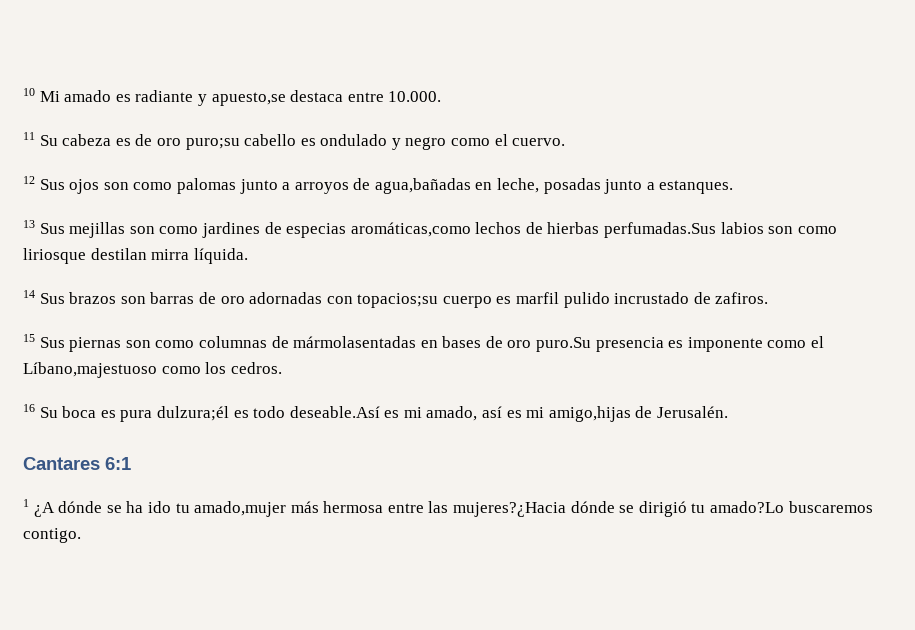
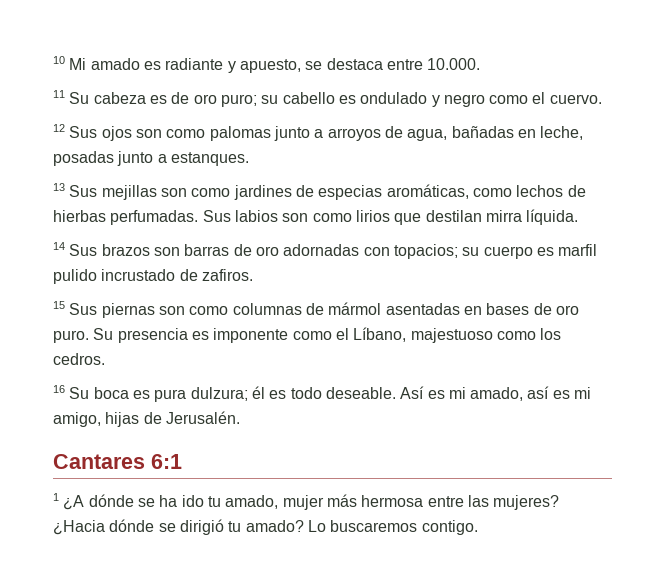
- 10 Mi amado es radiante y apuesto,se destaca entre 10.000.
+ 10 Mi amado es radiante y apuesto, se destaca entre 10.000.
- 11 Su cabeza es de oro puro;su cabello es ondulado y negro como el cuervo.
+ 11 Su cabeza es de oro puro; su cabello es ondulado y negro como el cuervo.
- 12 Sus ojos son como palomas junto a arroyos de agua,bañadas en leche, posadas junto a estanques.
+ 12 Sus ojos son como palomas junto a arroyos de agua, bañadas en leche, posadas junto a estanques.
- 13 Sus mejillas son como jardines de especias aromáticas,como lechos de hierbas perfumadas.Sus labios son como liriosque destilan mirra líquida.
+ 13 Sus mejillas son como jardines de especias aromáticas, como lechos de hierbas perfumadas. Sus labios son como lirios que destilan mirra líquida.
- 14 Sus brazos son barras de oro adornadas con topacios;su cuerpo es marfil pulido incrustado de zafiros.
+ 14 Sus brazos son barras de oro adornadas con topacios; su cuerpo es marfil pulido incrustado de zafiros.
- 15 Sus piernas son como columnas de mármolasentadas en bases de oro puro.Su presencia es imponente como el Líbano,majestuoso como los cedros.
+ 15 Sus piernas son como columnas de mármol asentadas en bases de oro puro. Su presencia es imponente como el Líbano, majestuoso como los cedros.
- 16 Su boca es pura dulzura;él es todo deseable.Así es mi amado, así es mi amigo,hijas de Jerusalén.
+ 16 Su boca es pura dulzura; él es todo deseable. Así es mi amado, así es mi amigo, hijas de Jerusalén.
- 1 ¿A dónde se ha ido tu amado,mujer más hermosa entre las mujeres?¿Hacia dónde se dirigió tu amado?Lo buscaremos contigo.
+ 1 ¿A dónde se ha ido tu amado, mujer más hermosa entre las mujeres? ¿Hacia dónde se dirigió tu amado? Lo buscaremos contigo.

